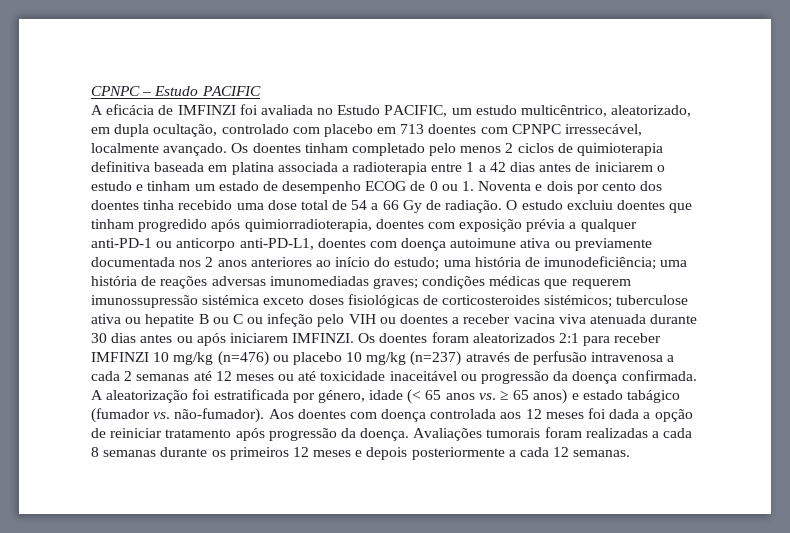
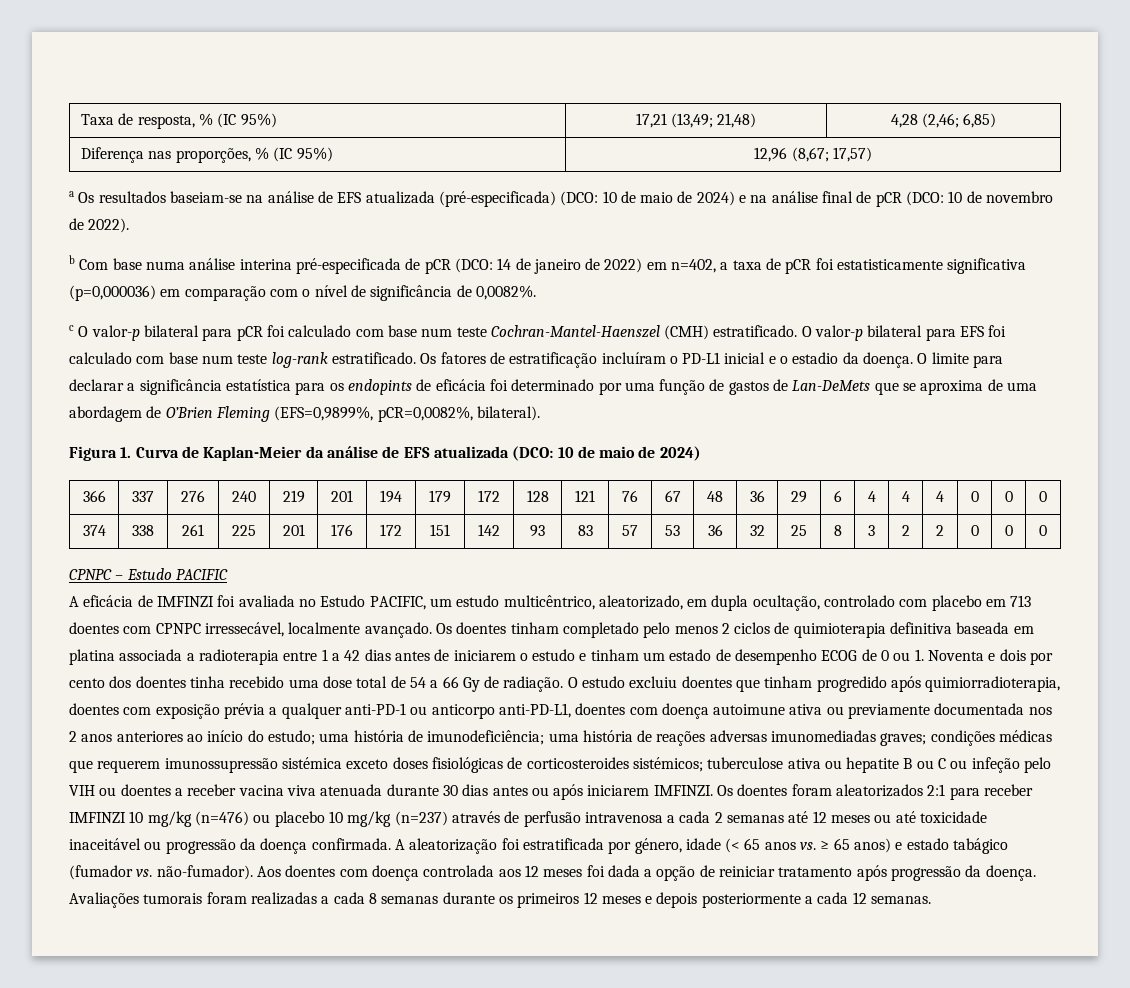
+ Taxa de resposta, % (IC 95%) | 17,21 (13,49; 21,48) | 4,28 (2,46; 6,85)
+ Diferença nas proporções, % (IC 95%) | 12,96 (8,67; 17,57)
+ a Os resultados baseiam-se na análise de EFS atualizada (pré-especificada) (DCO: 10 de maio de 2024) e na análise final de pCR (DCO: 10 de novembro de 2022).
+ b Com base numa análise interina pré-especificada de pCR (DCO: 14 de janeiro de 2022) em n=402, a taxa de pCR foi estatisticamente significativa (p=0,000036) em comparação com o nível de significância de 0,0082%.
+ c O valor-p bilateral para pCR foi calculado com base num teste Cochran-Mantel-Haenszel (CMH) estratificado. O valor-p bilateral para EFS foi calculado com base num teste log-rank estratificado. Os fatores de estratificação incluíram o PD-L1 inicial e o estadio da doença. O limite para declarar a significância estatística para os endopints de eficácia foi determinado por uma função de gastos de Lan-DeMets que se aproxima de uma abordagem de O’Brien Fleming (EFS=0,9899%, pCR=0,0082%, bilateral).
+ Figura 1. Curva de Kaplan-Meier da análise de EFS atualizada (DCO: 10 de maio de 2024)
+ 366 | 337 | 276 | 240 | 219 | 201 | 194 | 179 | 172 | 128 | 121 | 76 | 67 | 48 | 36 | 29 | 6 | 4 | 4 | 4 | 0 | 0 | 0
+ 374 | 338 | 261 | 225 | 201 | 176 | 172 | 151 | 142 | 93 | 83 | 57 | 53 | 36 | 32 | 25 | 8 | 3 | 2 | 2 | 0 | 0 | 0

